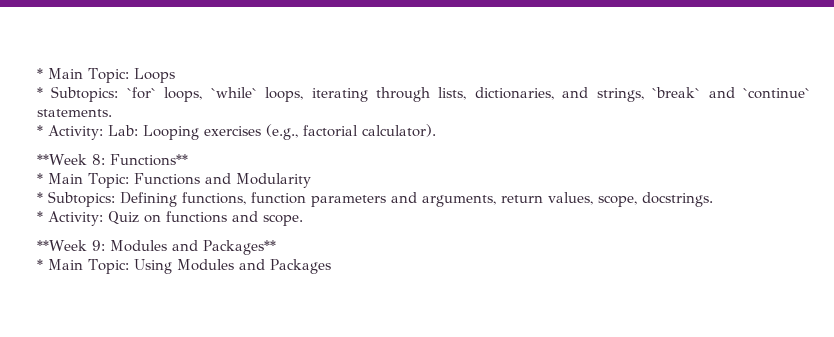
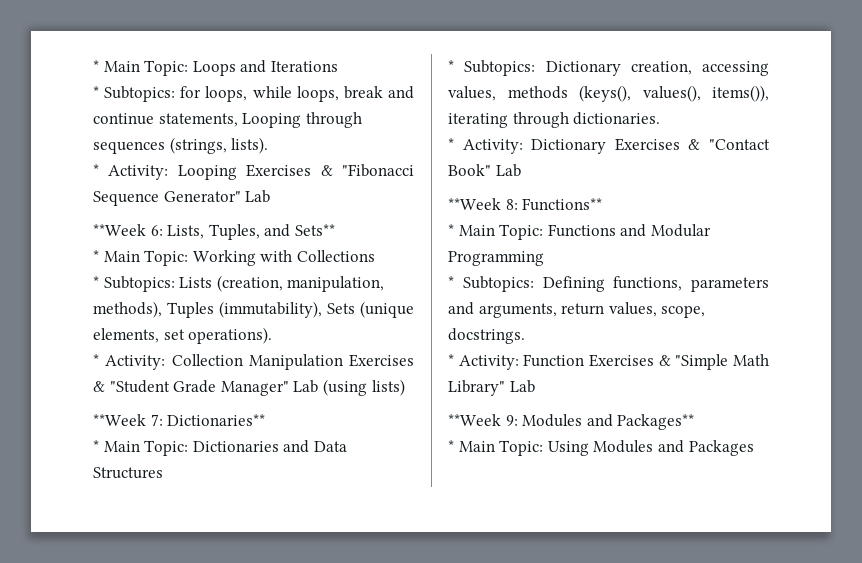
- * Main Topic: Loops
- * Subtopics: `for` loops, `while` loops, iterating through lists, dictionaries, and strings, `break` and `continue` statements.
- * Activity: Lab: Looping exercises (e.g., factorial calculator).
+ * Main Topic: Loops and Iterations
+ * Subtopics: for loops, while loops, break and continue statements, Looping through sequences (strings, lists).
+ * Activity: Looping Exercises & "Fibonacci Sequence Generator" Lab
+ **Week 6: Lists, Tuples, and Sets**
+ * Main Topic: Working with Collections
+ * Subtopics: Lists (creation, manipulation, methods), Tuples (immutability), Sets (unique elements, set operations).
+ * Activity: Collection Manipulation Exercises & "Student Grade Manager" Lab (using lists)
+ **Week 7: Dictionaries**
+ * Main Topic: Dictionaries and Data Structures
+ * Subtopics: Dictionary creation, accessing values, methods (keys(), values(), items()), iterating through dictionaries.
+ * Activity: Dictionary Exercises & "Contact Book" Lab
- * Main Topic: Functions and Modularity
+ * Main Topic: Functions and Modular Programming
- * Subtopics: Defining functions, function parameters and arguments, return values, scope, docstrings.
+ * Subtopics: Defining functions, parameters and arguments, return values, scope, docstrings.
- * Activity: Quiz on functions and scope.
+ * Activity: Function Exercises & "Simple Math Library" Lab

